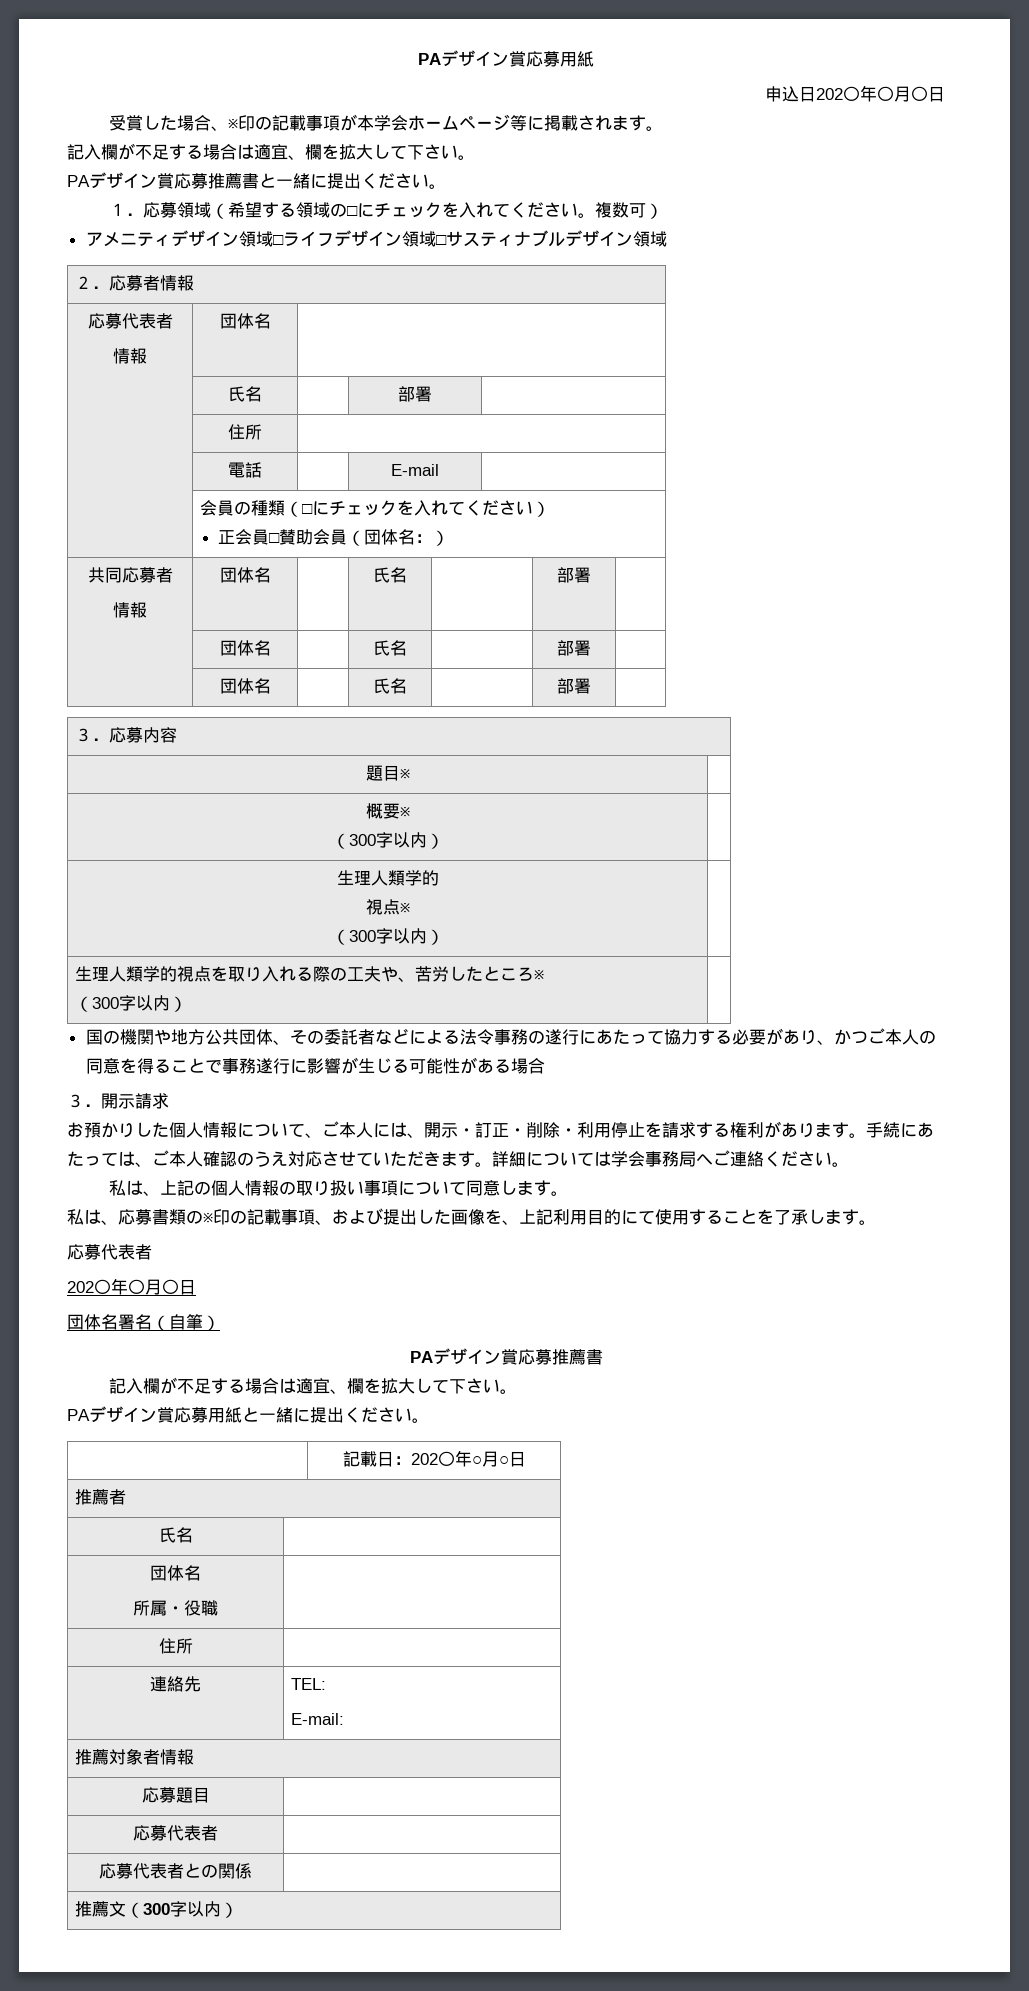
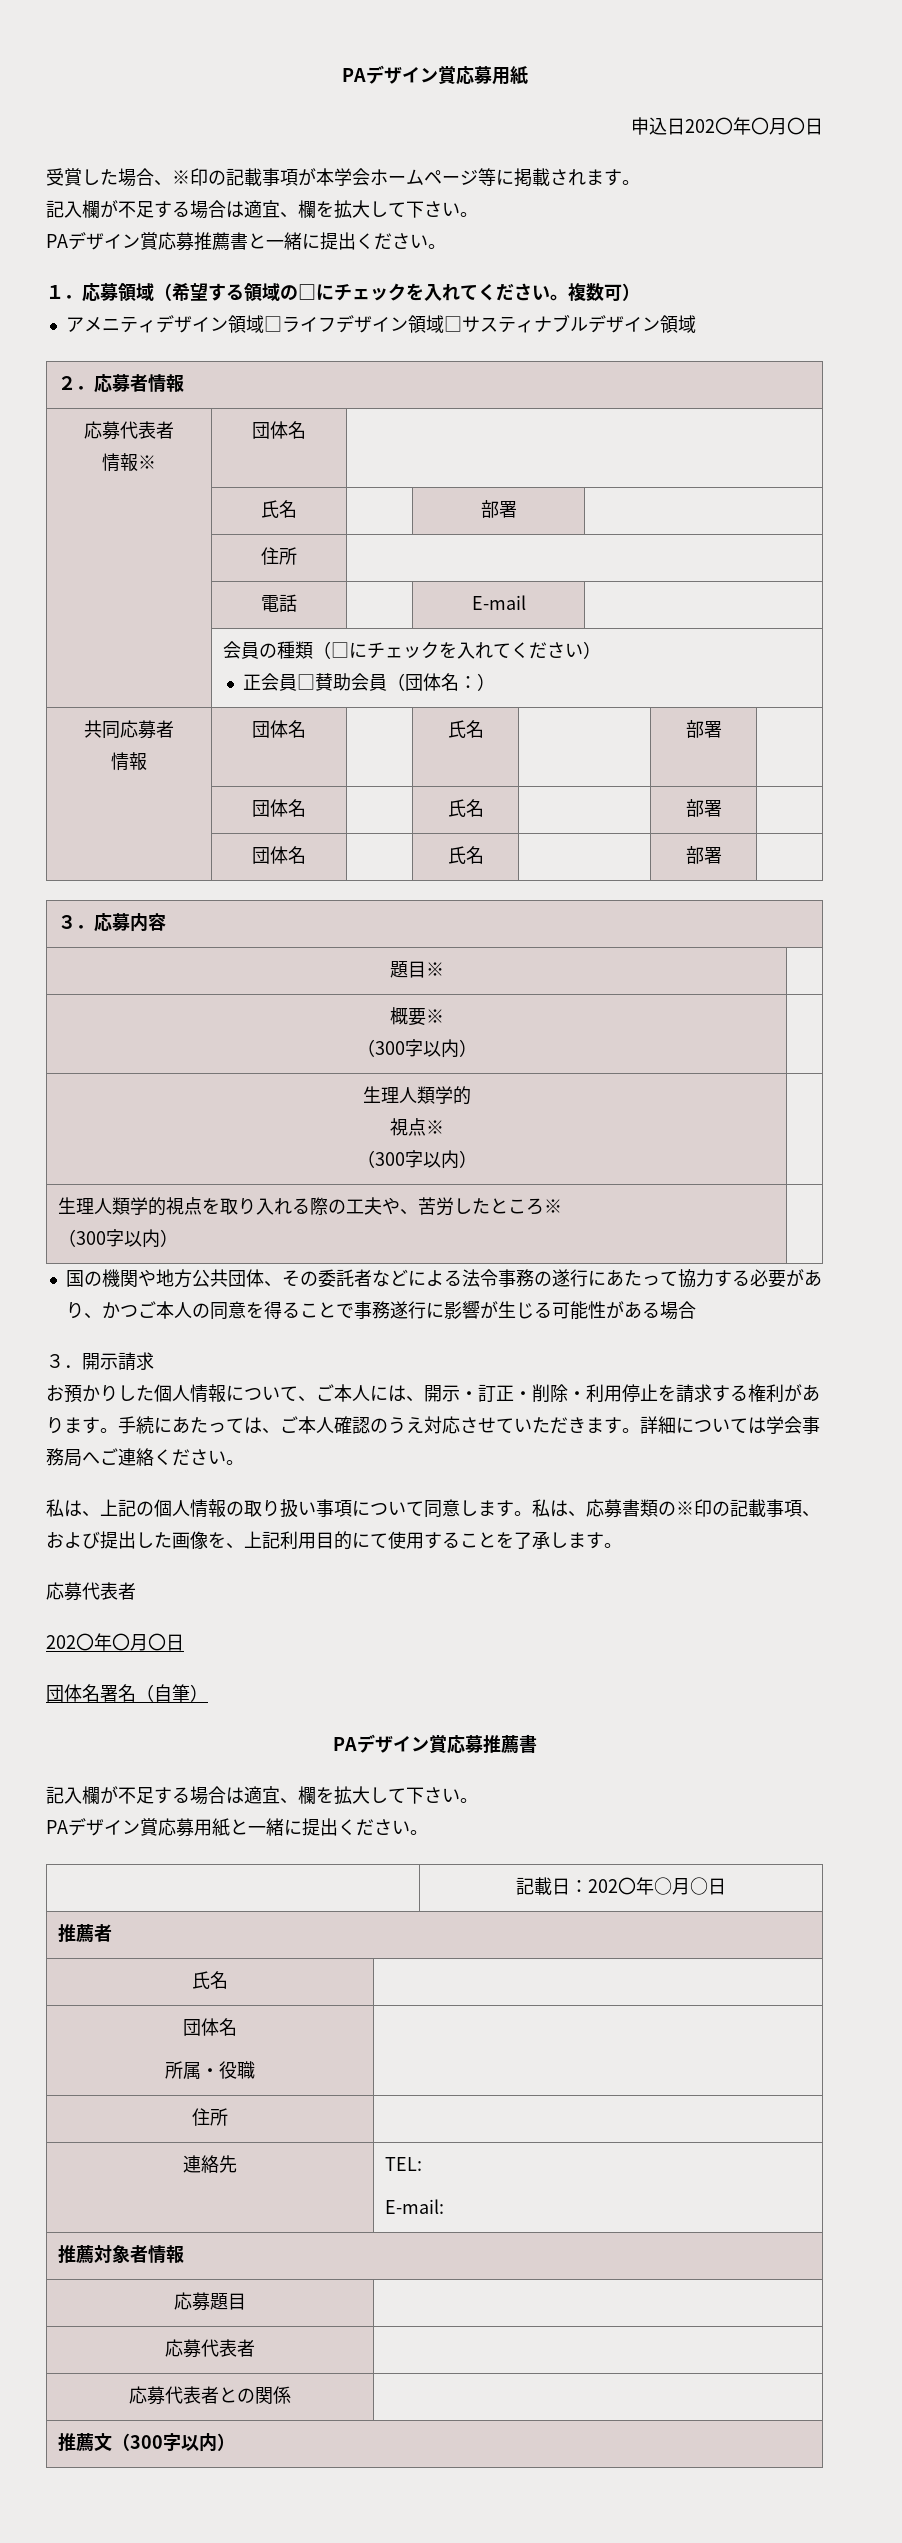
  ２．応募者情報
  応募代表者
- 情報 | 団体名 |
+ 情報※ | 団体名 |
- 私は、上記の個人情報の取り扱い事項について同意します。
- 私は、応募書類の※印の記載事項、および提出した画像を、上記利用目的にて使用することを了承します。
+ 私は、上記の個人情報の取り扱い事項について同意します。私は、応募書類の※印の記載事項、および提出した画像を、上記利用目的にて使用することを了承します。

